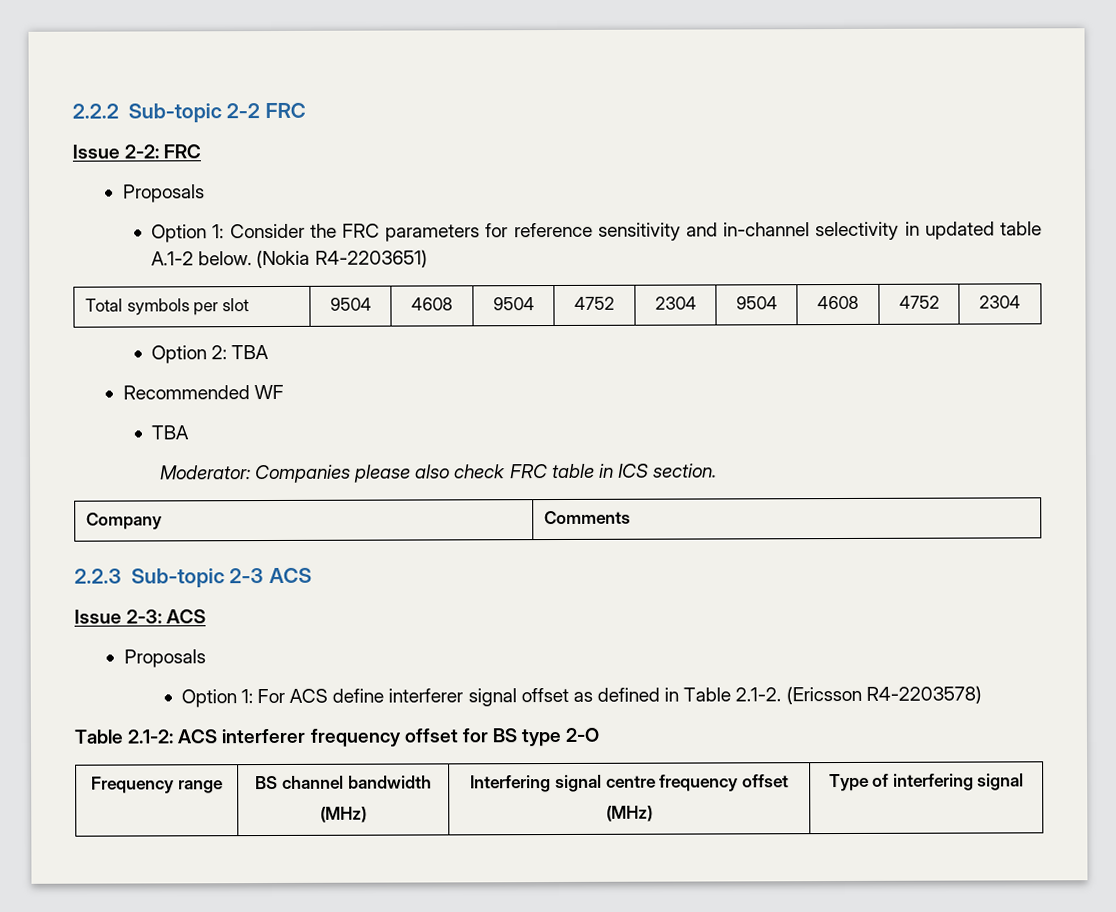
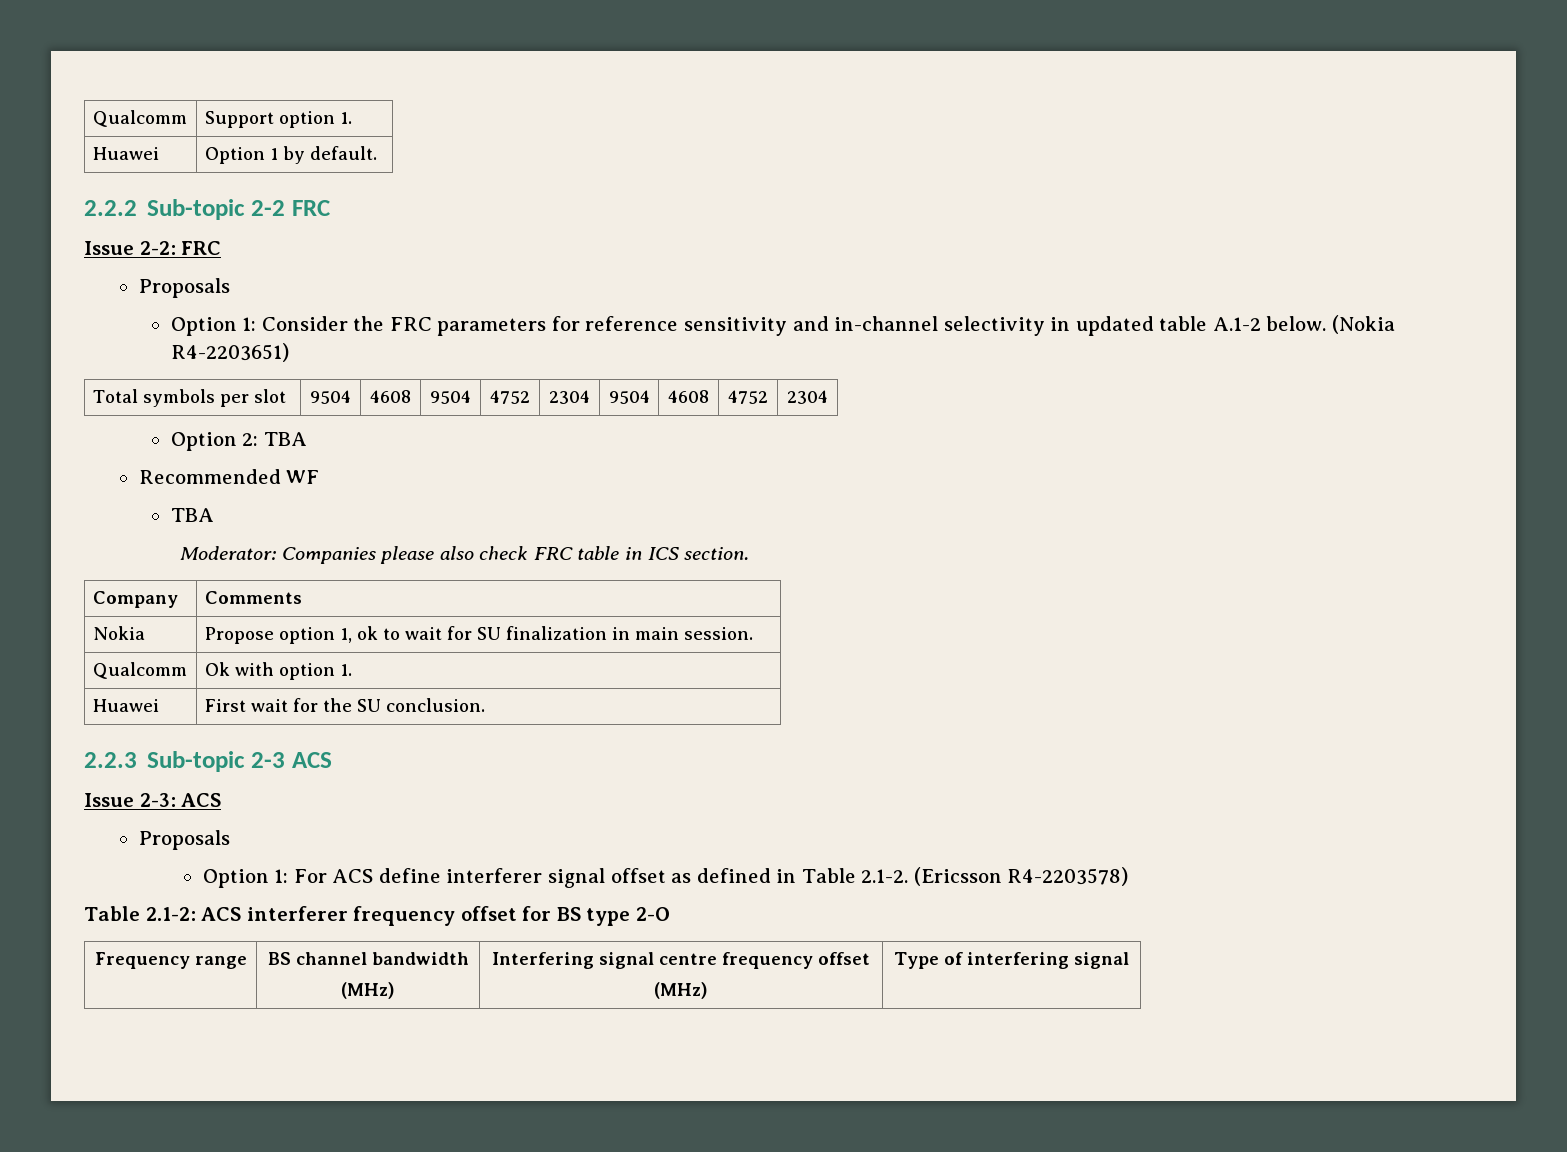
+ Qualcomm | Support option 1.
+ Huawei | Option 1 by default.
+ Nokia | Propose option 1, ok to wait for SU finalization in main session.
+ Qualcomm | Ok with option 1.
+ Huawei | First wait for the SU conclusion.

